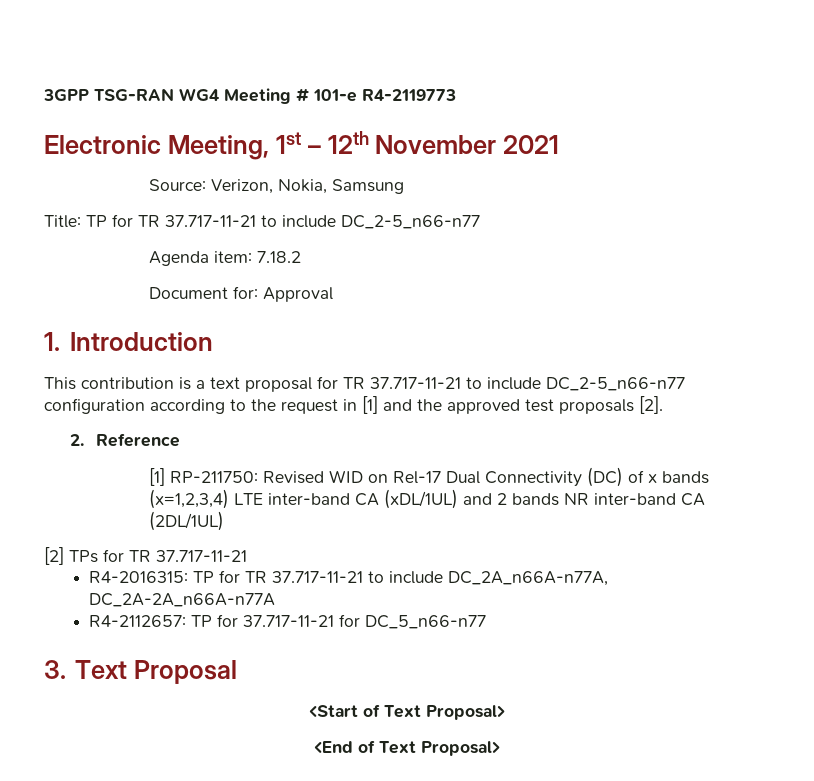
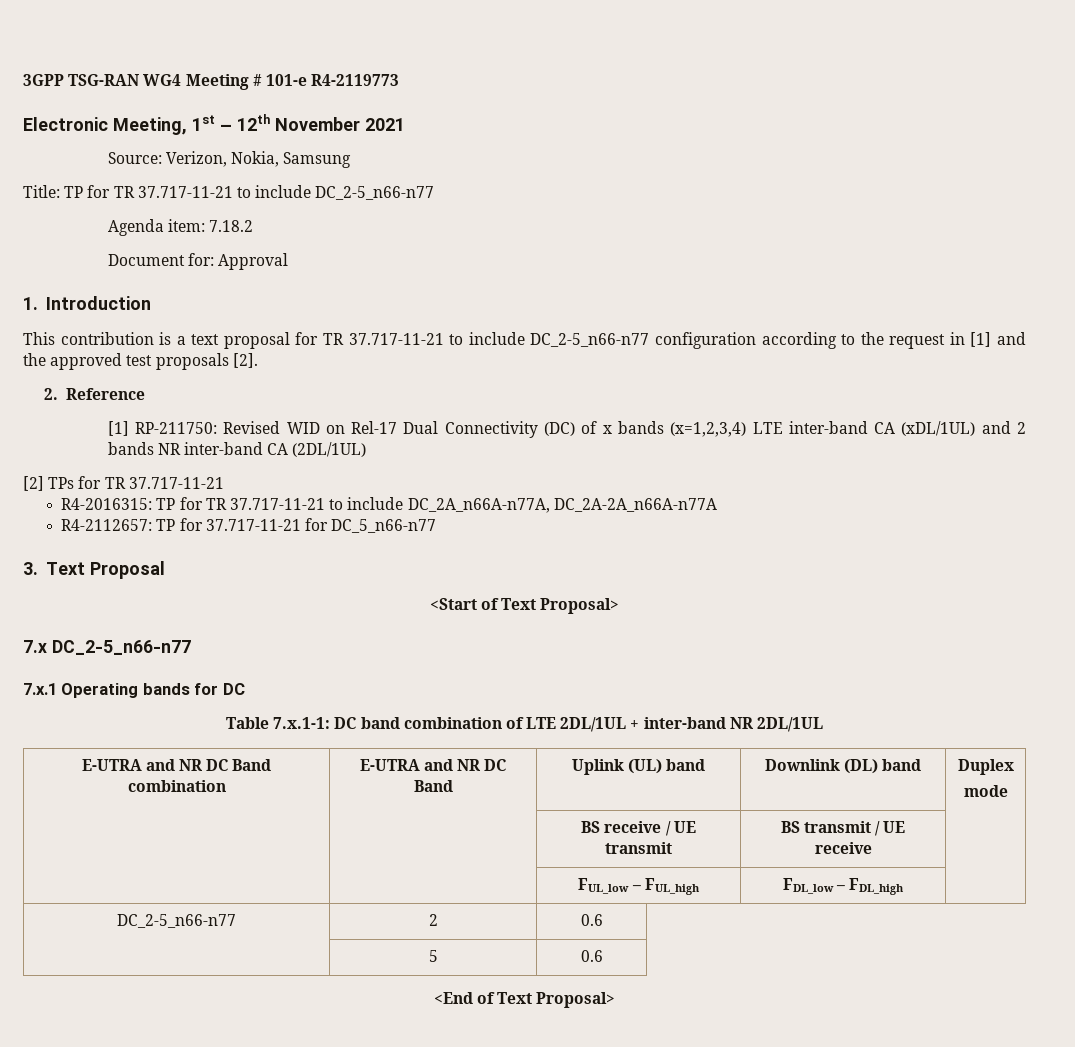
+ 7.x DC_2-5_n66-n77
+ 7.x.1 Operating bands for DC
+ Table 7.x.1-1: DC band combination of LTE 2DL/1UL + inter-band NR 2DL/1UL
+ E-UTRA and NR DC Band combination | E-UTRA and NR DC Band | Uplink (UL) band | Downlink (DL) band | Duplex
+ mode
+ | | BS receive / UE transmit | BS transmit / UE receive |
+ | | FUL_low – FUL_high | FDL_low – FDL_high |
+ DC_2-5_n66-n77 | 2 | 0.6
+ | 5 | 0.6

